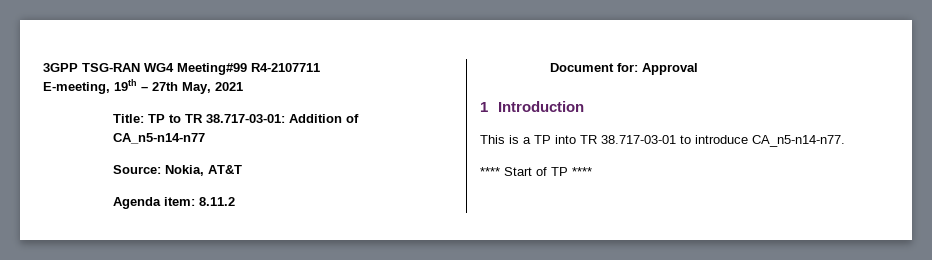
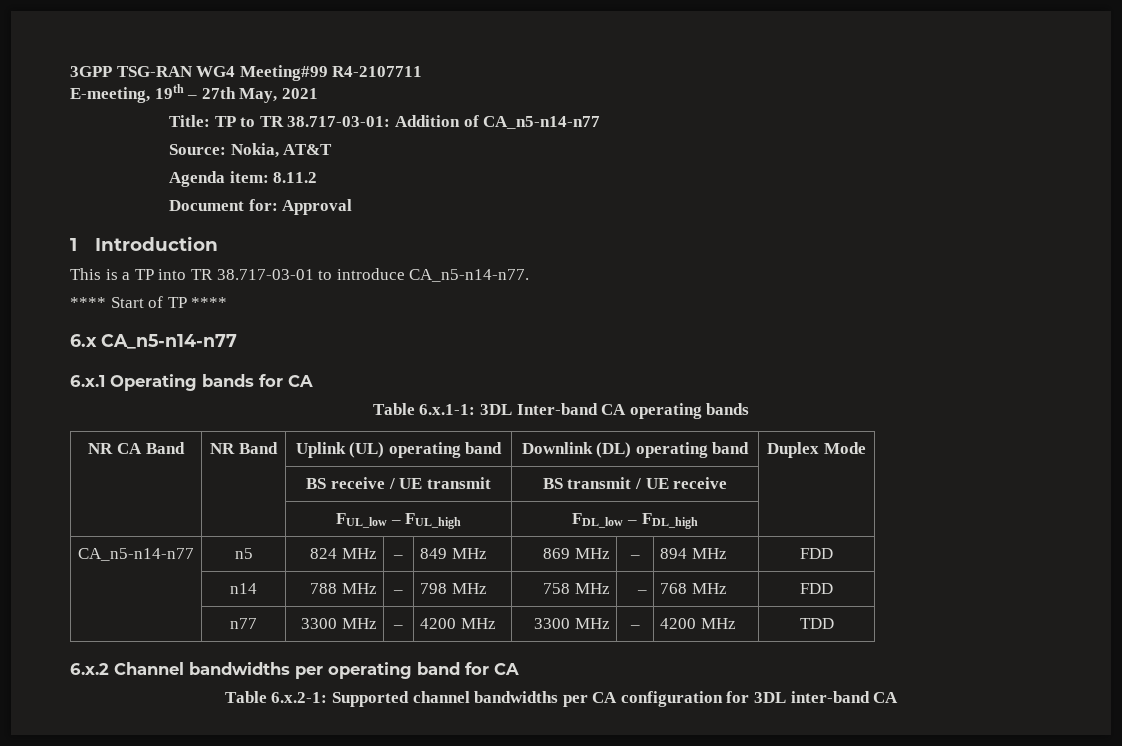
+ 6.x CA_n5-n14-n77
+ 6.x.1 Operating bands for CA
+ Table 6.x.1-1: 3DL Inter-band CA operating bands
+ NR CA Band | NR Band | Uplink (UL) operating band | Downlink (DL) operating band | Duplex Mode
+ | | BS receive / UE transmit | BS transmit / UE receive |
+ | | FUL_low – FUL_high | FDL_low – FDL_high |
+ CA_n5-n14-n77 | n5 | 824 MHz | – | 849 MHz | 869 MHz | – | 894 MHz | FDD
+ | n14 | 788 MHz | – | 798 MHz | 758 MHz | – | 768 MHz | FDD
+ | n77 | 3300 MHz | – | 4200 MHz | 3300 MHz | – | 4200 MHz | TDD
+ 6.x.2 Channel bandwidths per operating band for CA
+ Table 6.x.2-1: Supported channel bandwidths per CA configuration for 3DL inter-band CA

